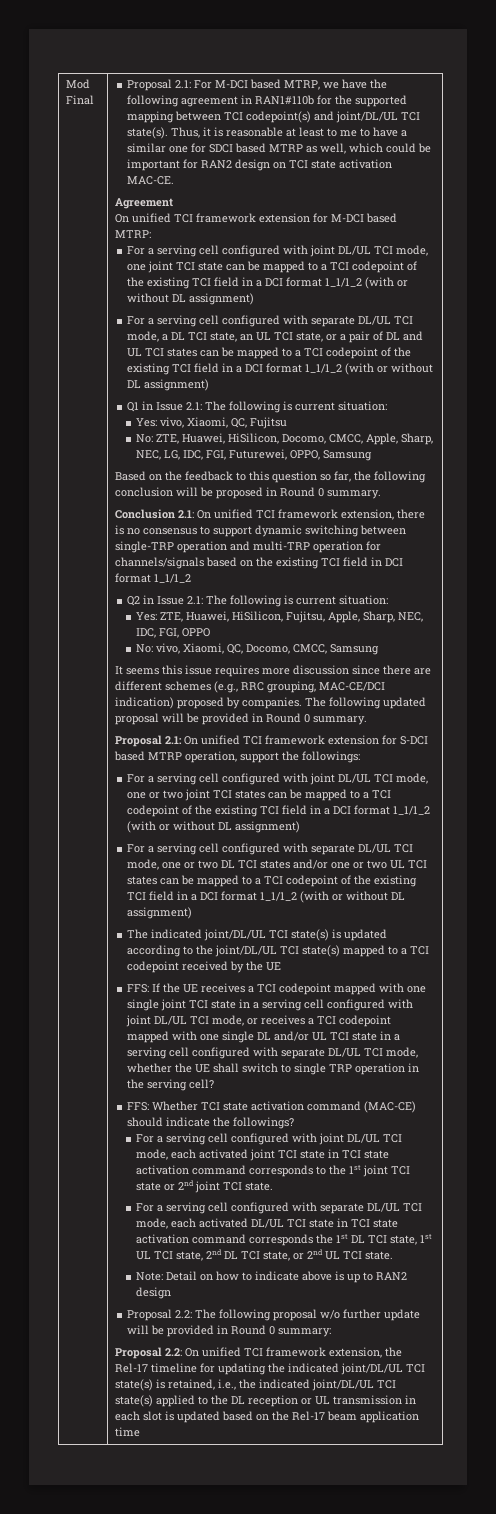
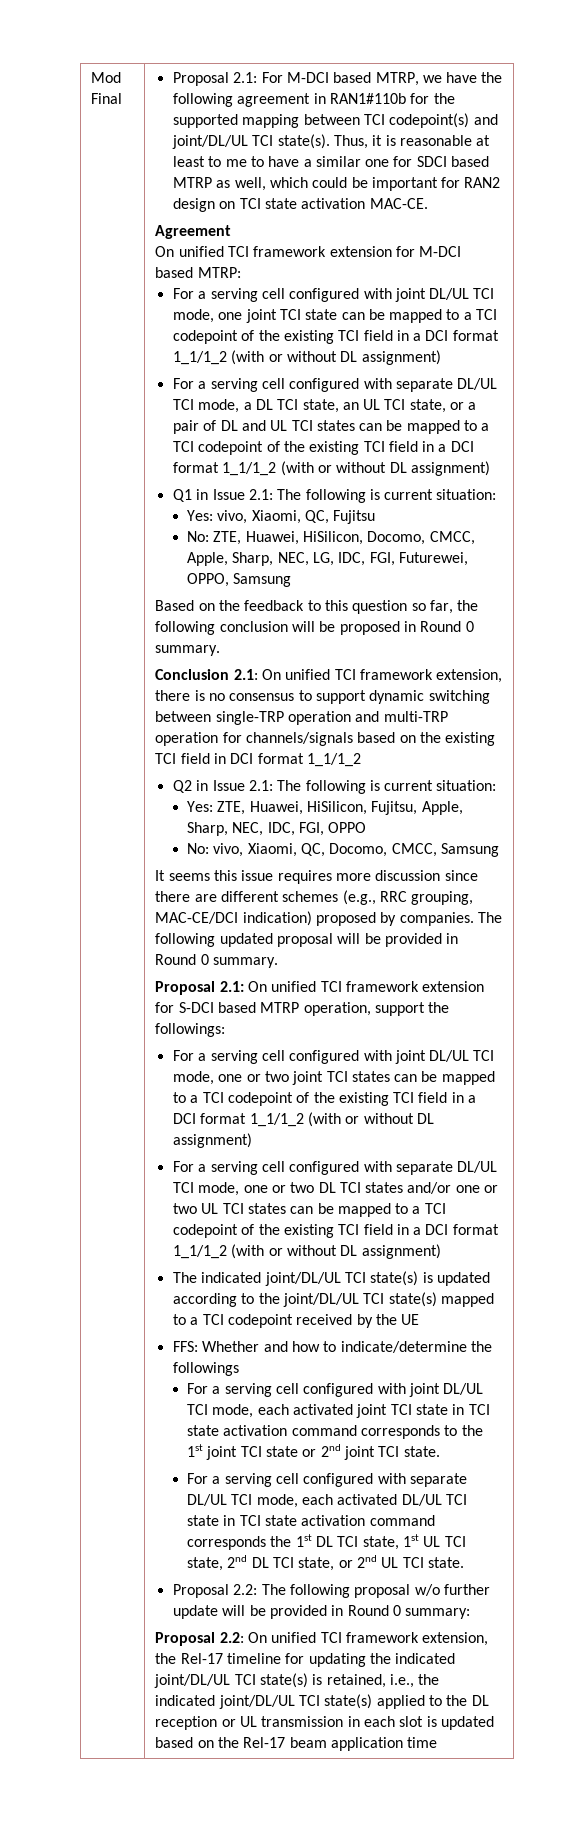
- FFS: If the UE receives a TCI codepoint mapped with one single joint TCI state in a serving cell configured with joint DL/UL TCI mode, or receives a TCI codepoint mapped with one single DL and/or UL TCI state in a serving cell configured with separate DL/UL TCI mode, whether the UE shall switch to single TRP operation in the serving cell?
- FFS: Whether TCI state activation command (MAC-CE) should indicate the followings?
+ FFS: Whether and how to indicate/determine the followings
- Note: Detail on how to indicate above is up to RAN2 design

